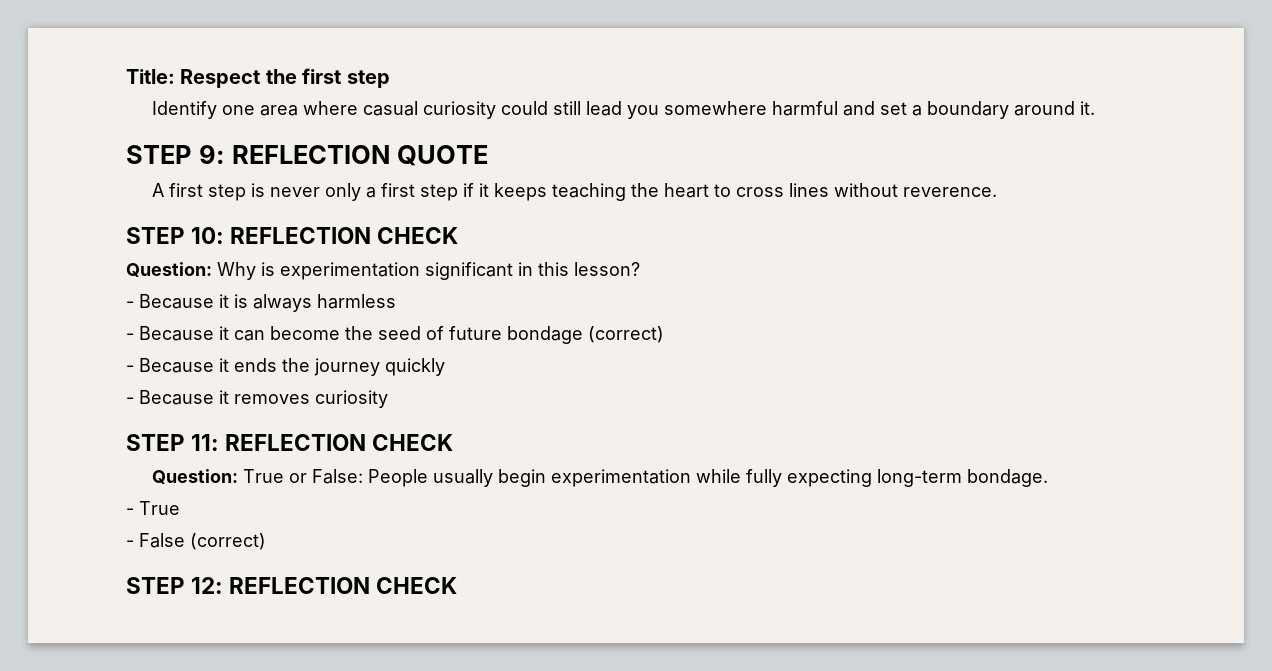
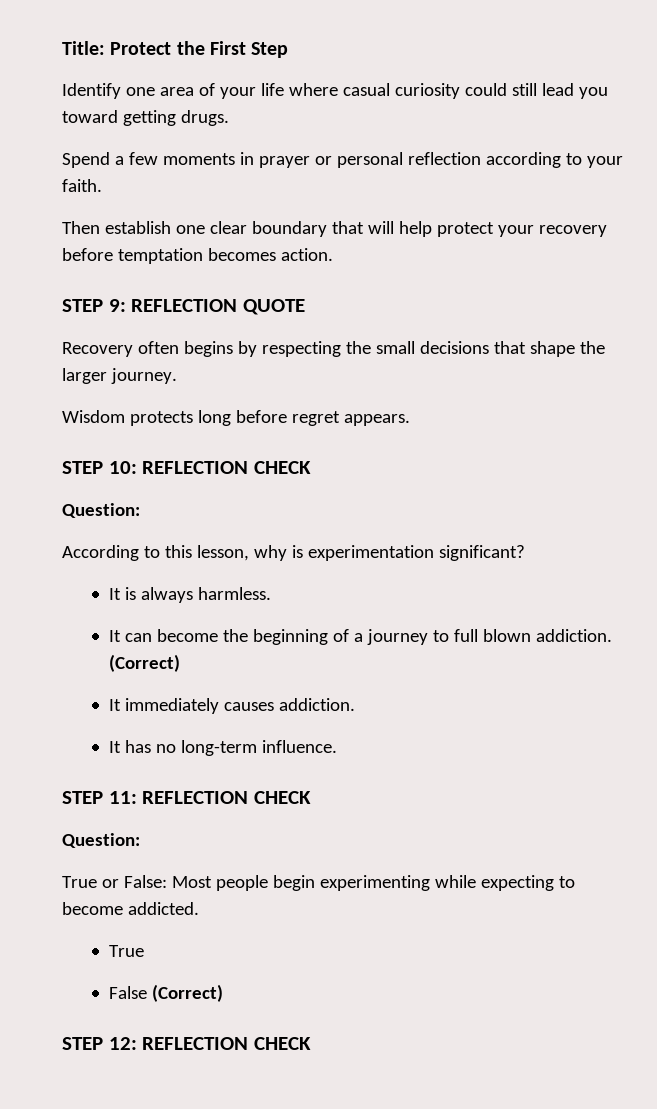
- Title: Respect the first step
+ Title: Protect the First Step
- Identify one area where casual curiosity could still lead you somewhere harmful and set a boundary around it.
+ Identify one area of your life where casual curiosity could still lead you toward getting drugs.
+ Spend a few moments in prayer or personal reflection according to your faith.
+ Then establish one clear boundary that will help protect your recovery before temptation becomes action.
  STEP 9: REFLECTION QUOTE
- A first step is never only a first step if it keeps teaching the heart to cross lines without reverence.
+ Recovery often begins by respecting the small decisions that shape the larger journey.
+ Wisdom protects long before regret appears.
  STEP 10: REFLECTION CHECK
- Question: Why is experimentation significant in this lesson?
- - Because it is always harmless
- - Because it can become the seed of future bondage (correct)
- - Because it ends the journey quickly
- - Because it removes curiosity
+ Question:
+ According to this lesson, why is experimentation significant?
+ It is always harmless.
+ It can become the beginning of a journey to full blown addiction. (Correct)
+ It immediately causes addiction.
+ It has no long-term influence.
  STEP 11: REFLECTION CHECK
- Question: True or False: People usually begin experimentation while fully expecting long-term bondage.
- - True
- - False (correct)
+ Question:
+ True or False: Most people begin experimenting while expecting to become addicted.
+ True
+ False (Correct)

